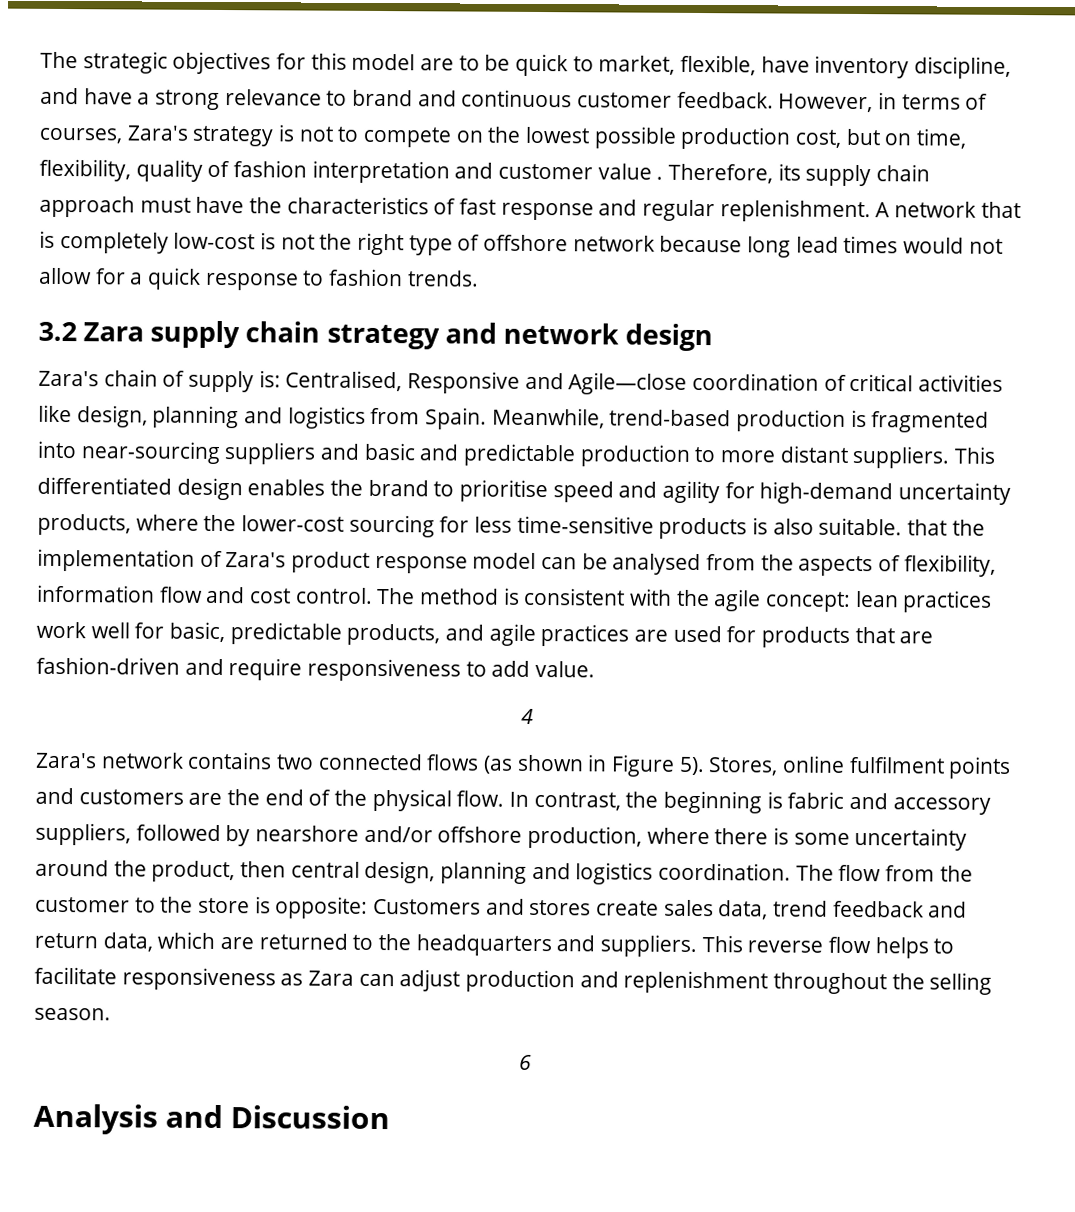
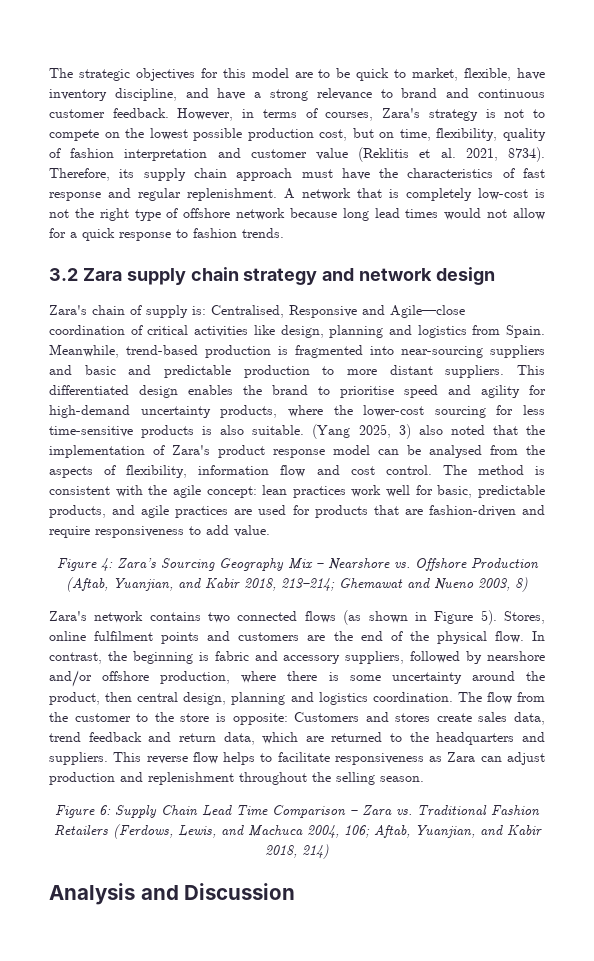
- However, in terms of courses, Zara's strategy is not to compete on the lowest possible production cost, but on time, flexibility, quality of fashion interpretation and customer value .
+ However, in terms of courses, Zara's strategy is not to compete on the lowest possible production cost, but on time, flexibility, quality of fashion interpretation and customer value (Reklitis et al. 2021, 8734).
- This differentiated design enables the brand to prioritise speed and agility for high-demand uncertainty products, where the lower-cost sourcing for less time-sensitive products is also suitable. that the implementation of Zara's product response model can be analysed from the aspects of flexibility, information flow and cost control.
+ This differentiated design enables the brand to prioritise speed and agility for high-demand uncertainty products, where the lower-cost sourcing for less time-sensitive products is also suitable. (Yang 2025, 3) also noted that the implementation of Zara's product response model can be analysed from the aspects of flexibility, information flow and cost control.
- 4
+ Figure 4: Zara’s Sourcing Geography Mix – Nearshore vs. Offshore Production (Aftab, Yuanjian, and Kabir 2018, 213–214; Ghemawat and Nueno 2003, 8)
- 6
+ Figure 6: Supply Chain Lead Time Comparison – Zara vs. Traditional Fashion Retailers (Ferdows, Lewis, and Machuca 2004, 106; Aftab, Yuanjian, and Kabir 2018, 214)

